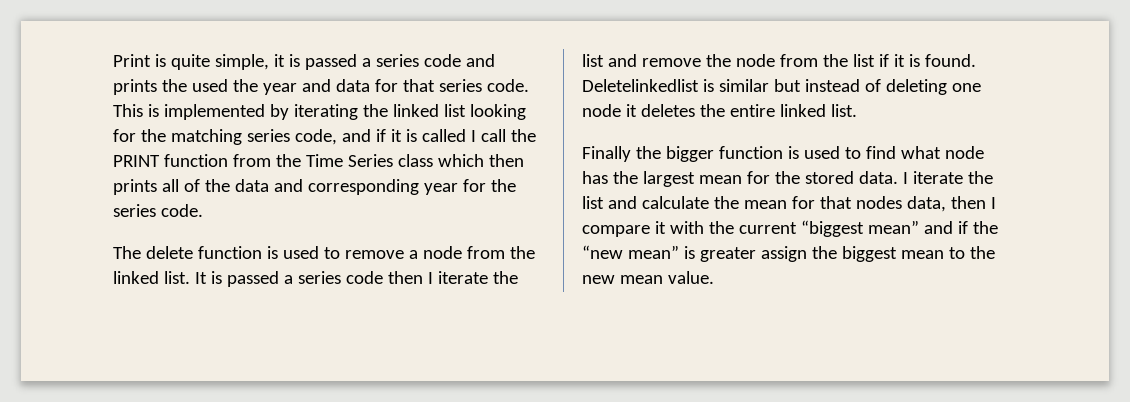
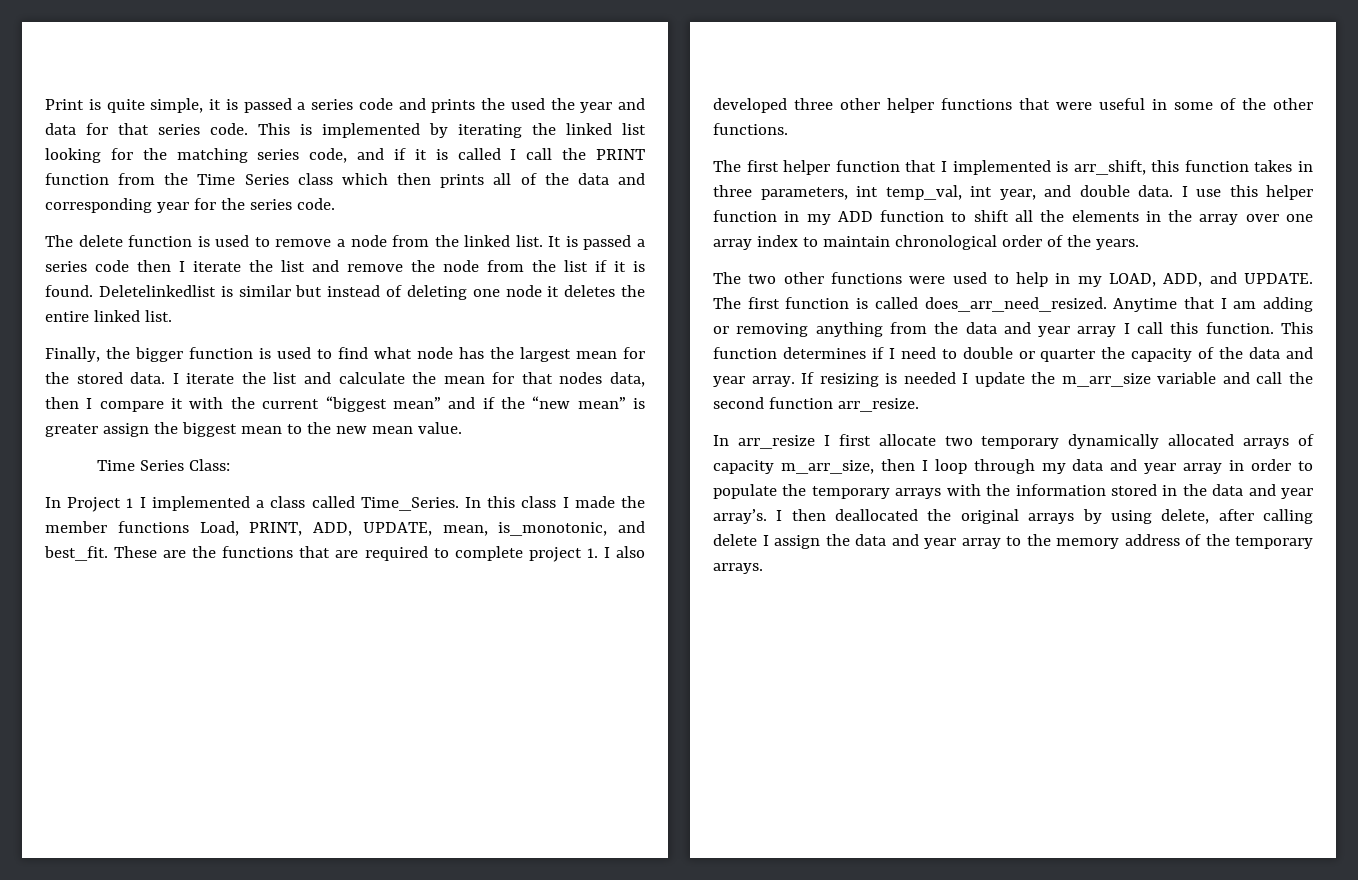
- Finally the bigger function is used to find what node has the largest mean for the stored data.
+ Finally, the bigger function is used to find what node has the largest mean for the stored data.
+ Time Series Class:
+ In Project 1 I implemented a class called Time_Series. In this class I made the member functions Load, PRINT, ADD, UPDATE, mean, is_monotonic, and best_fit. These are the functions that are required to complete project 1. I also developed three other helper functions that were useful in some of the other functions.
+ The first helper function that I implemented is arr_shift, this function takes in three parameters, int temp_val, int year, and double data. I use this helper function in my ADD function to shift all the elements in the array over one array index to maintain chronological order of the years.
+ The two other functions were used to help in my LOAD, ADD, and UPDATE. The first function is called does_arr_need_resized. Anytime that I am adding or removing anything from the data and year array I call this function. This function determines if I need to double or quarter the capacity of the data and year array. If resizing is needed I update the m_arr_size variable and call the second function arr_resize.
+ In arr_resize I first allocate two temporary dynamically allocated arrays of capacity m_arr_size, then I loop through my data and year array in order to populate the temporary arrays with the information stored in the data and year array’s. I then deallocated the original arrays by using delete, after calling delete I assign the data and year array to the memory address of the temporary arrays.

